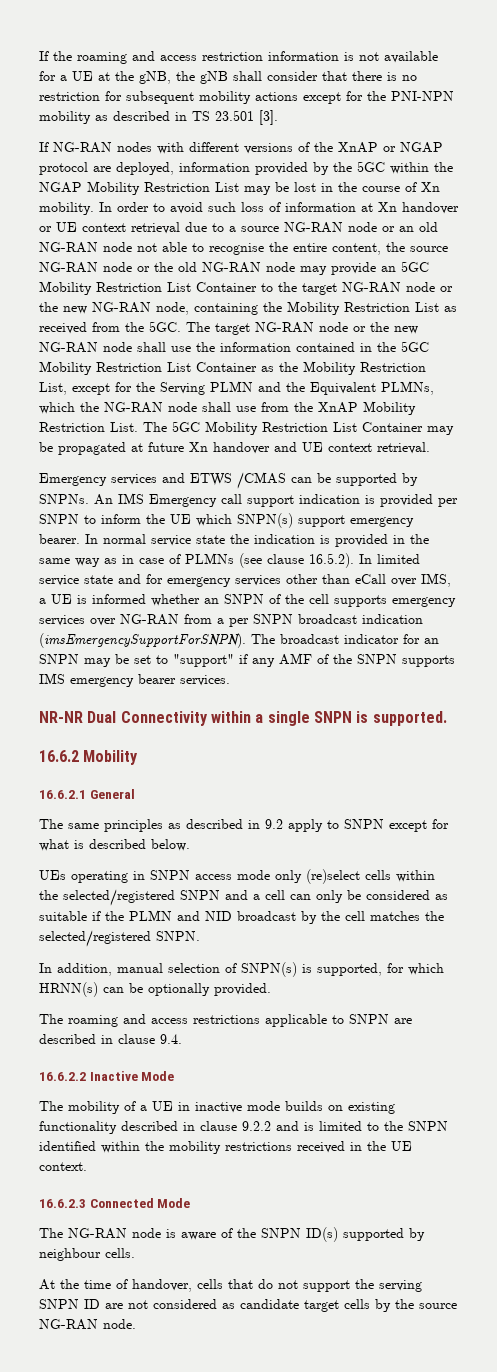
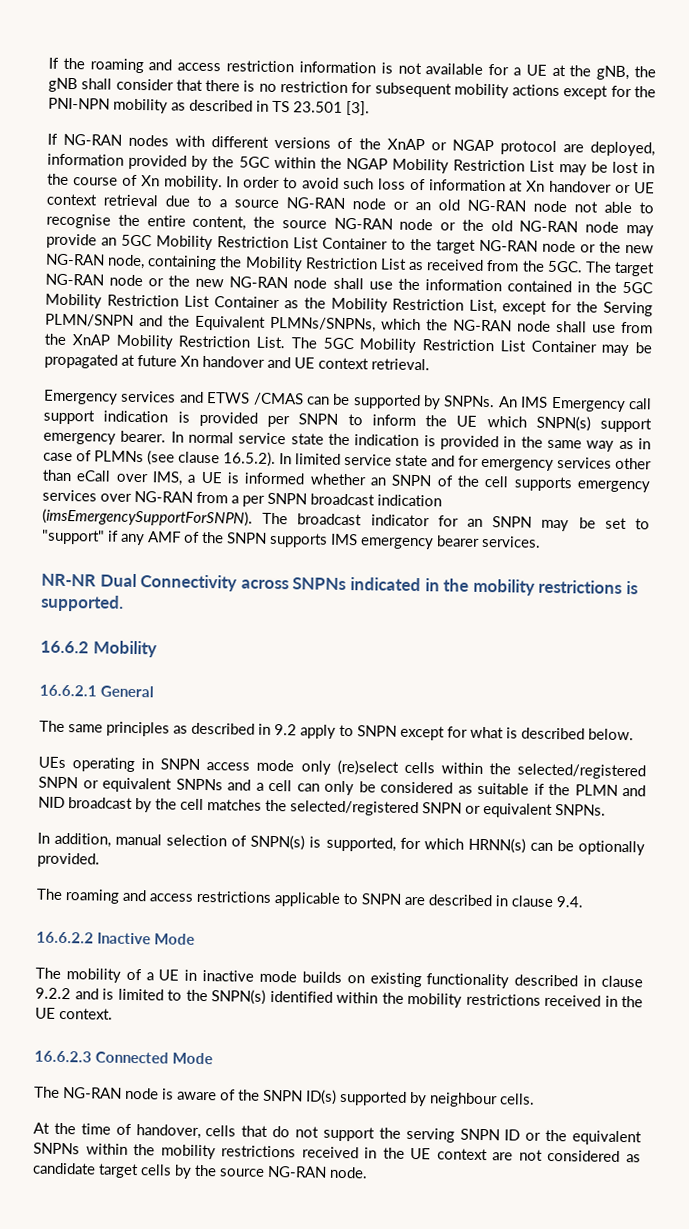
- The target NG-RAN node or the new NG-RAN node shall use the information contained in the 5GC Mobility Restriction List Container as the Mobility Restriction List, except for the Serving PLMN and the Equivalent PLMNs, which the NG-RAN node shall use from the XnAP Mobility Restriction List.
+ The target NG-RAN node or the new NG-RAN node shall use the information contained in the 5GC Mobility Restriction List Container as the Mobility Restriction List, except for the Serving PLMN/SNPN and the Equivalent PLMNs/SNPNs, which the NG-RAN node shall use from the XnAP Mobility Restriction List.
- NR-NR Dual Connectivity within a single SNPN is supported.
+ NR-NR Dual Connectivity across SNPNs indicated in the mobility restrictions is supported.
- UEs operating in SNPN access mode only (re)select cells within the selected/registered SNPN and a cell can only be considered as suitable if the PLMN and NID broadcast by the cell matches the selected/registered SNPN.
+ UEs operating in SNPN access mode only (re)select cells within the selected/registered SNPN or equivalent SNPNs and a cell can only be considered as suitable if the PLMN and NID broadcast by the cell matches the selected/registered SNPN or equivalent SNPNs.
- The mobility of a UE in inactive mode builds on existing functionality described in clause 9.2.2 and is limited to the SNPN identified within the mobility restrictions received in the UE context.
+ The mobility of a UE in inactive mode builds on existing functionality described in clause 9.2.2 and is limited to the SNPN(s) identified within the mobility restrictions received in the UE context.
- At the time of handover, cells that do not support the serving SNPN ID are not considered as candidate target cells by the source NG-RAN node.
+ At the time of handover, cells that do not support the serving SNPN ID or the equivalent SNPNs within the mobility restrictions received in the UE context are not considered as candidate target cells by the source NG-RAN node.

